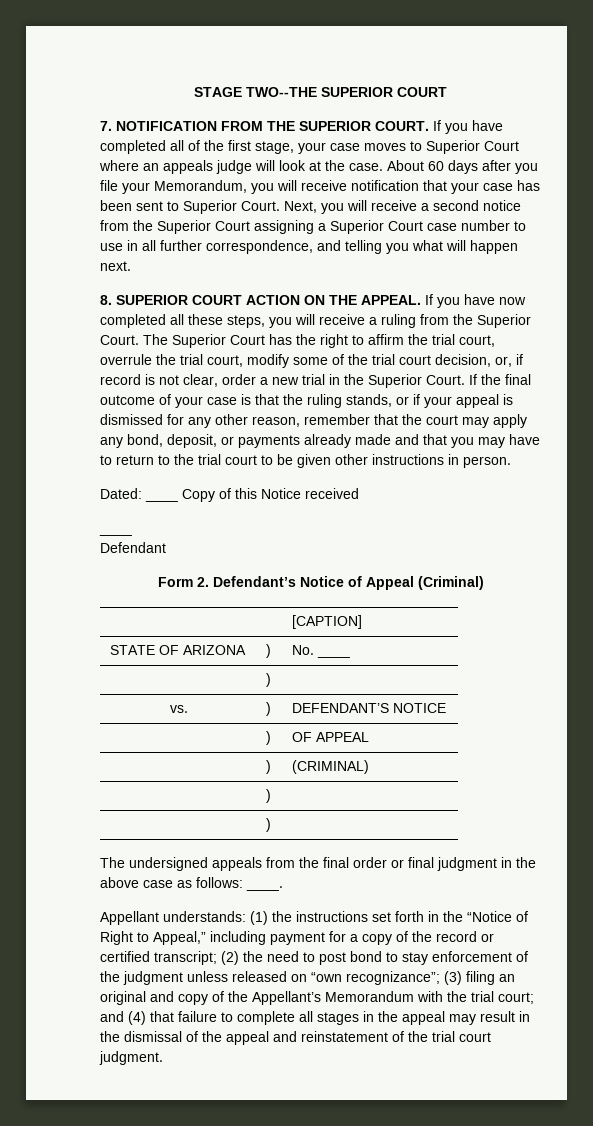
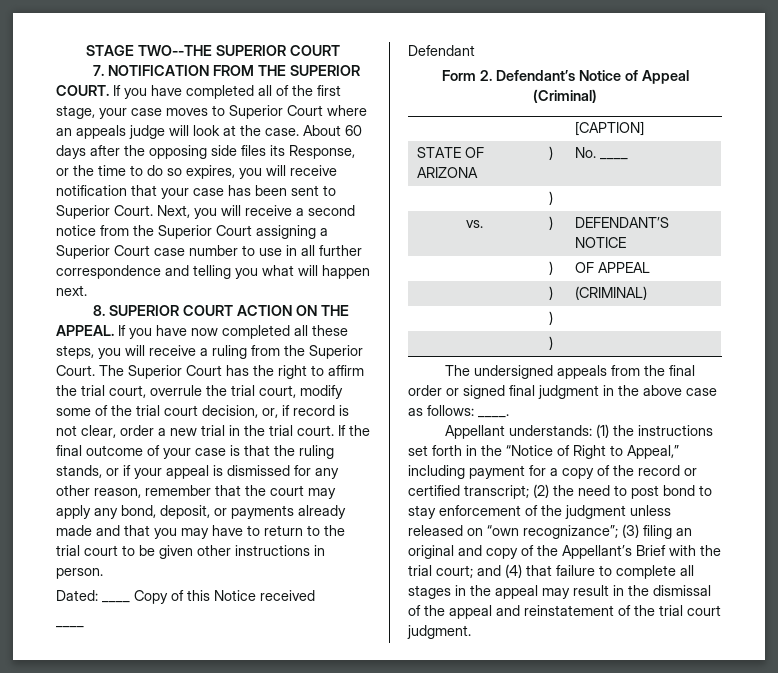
- About 60 days after you file your Memorandum, you will receive notification that your case has been sent to Superior Court.
+ About 60 days after the opposing side files its Response, or the time to do so expires, you will receive notification that your case has been sent to Superior Court.
- Next, you will receive a second notice from the Superior Court assigning a Superior Court case number to use in all further correspondence, and telling you what will happen next.
+ Next, you will receive a second notice from the Superior Court assigning a Superior Court case number to use in all further correspondence and telling you what will happen next.
- The Superior Court has the right to affirm the trial court, overrule the trial court, modify some of the trial court decision, or, if record is not clear, order a new trial in the Superior Court.
+ The Superior Court has the right to affirm the trial court, overrule the trial court, modify some of the trial court decision, or, if record is not clear, order a new trial in the trial court.
- The undersigned appeals from the final order or final judgment in the above case as follows: ____.
+ The undersigned appeals from the final order or signed final judgment in the above case as follows: ____.
- (3) filing an original and copy of the Appellant’s Memorandum with the trial court;
+ (3) filing an original and copy of the Appellant’s Brief with the trial court;

